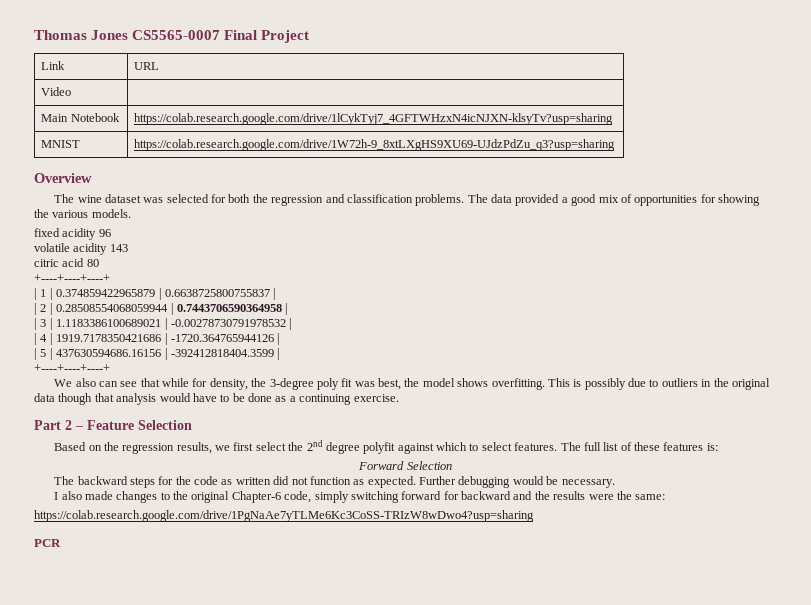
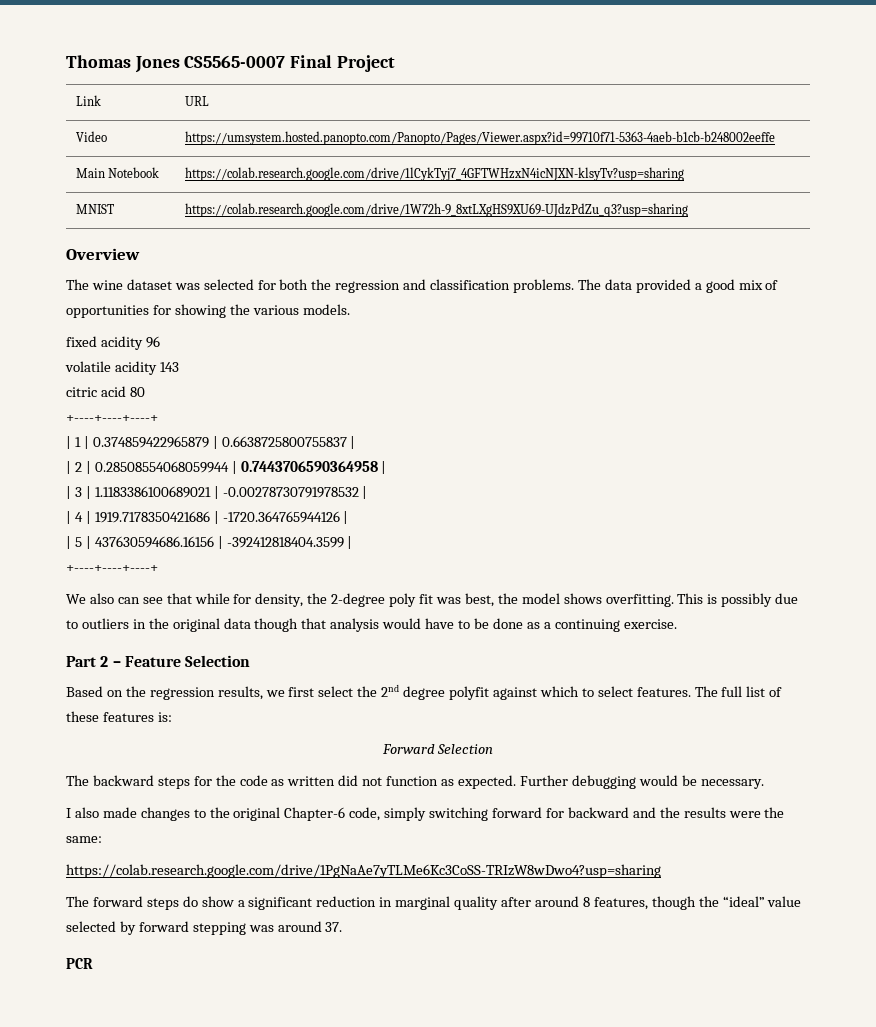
- Video |
+ Video | https://umsystem.hosted.panopto.com/Panopto/Pages/Viewer.aspx?id=99710f71-5363-4aeb-b1cb-b248002eeffe
- We also can see that while for density, the 3-degree poly fit was best, the model shows overfitting.
+ We also can see that while for density, the 2-degree poly fit was best, the model shows overfitting.
+ The forward steps do show a significant reduction in marginal quality after around 8 features, though the “ideal” value selected by forward stepping was around 37.

